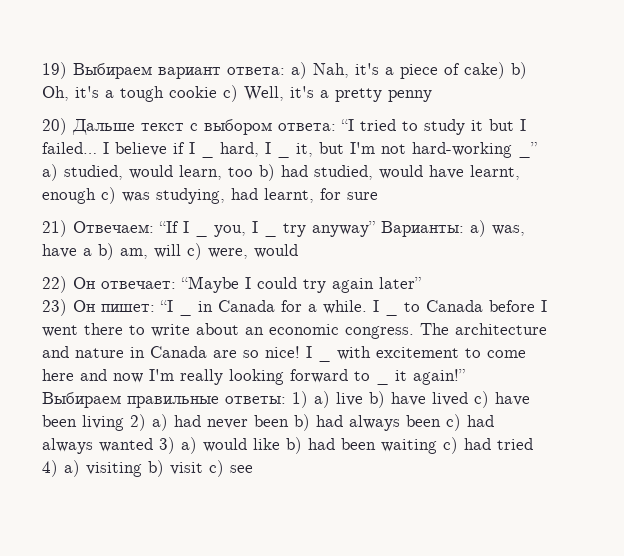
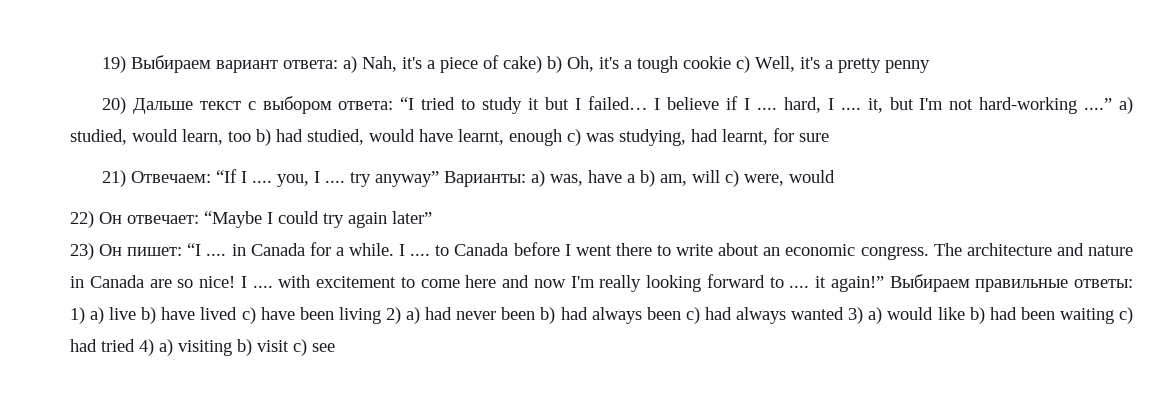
- I believe if I _ hard, I _ it, but I'm not hard-working _” a) studied, would learn, too b) had studied, would have learnt, enough c) was studying, had learnt, for sure
+ I believe if I .... hard, I .... it, but I'm not hard-working ....” a) studied, would learn, too b) had studied, would have learnt, enough c) was studying, had learnt, for sure
- 21) Отвечаем: “If I _ you, I _ try anyway” Варианты: a) was, have a b) am, will c) were, would
+ 21) Отвечаем: “If I .... you, I .... try anyway” Варианты: a) was, have a b) am, will c) were, would
- 23) Он пишет: “I _ in Canada for a while.
+ 23) Он пишет: “I .... in Canada for a while.
- I _ to Canada before I went there to write about an economic congress.
+ I .... to Canada before I went there to write about an economic congress.
- I _ with excitement to come here and now I'm really looking forward to _ it again!”
+ I .... with excitement to come here and now I'm really looking forward to .... it again!”

